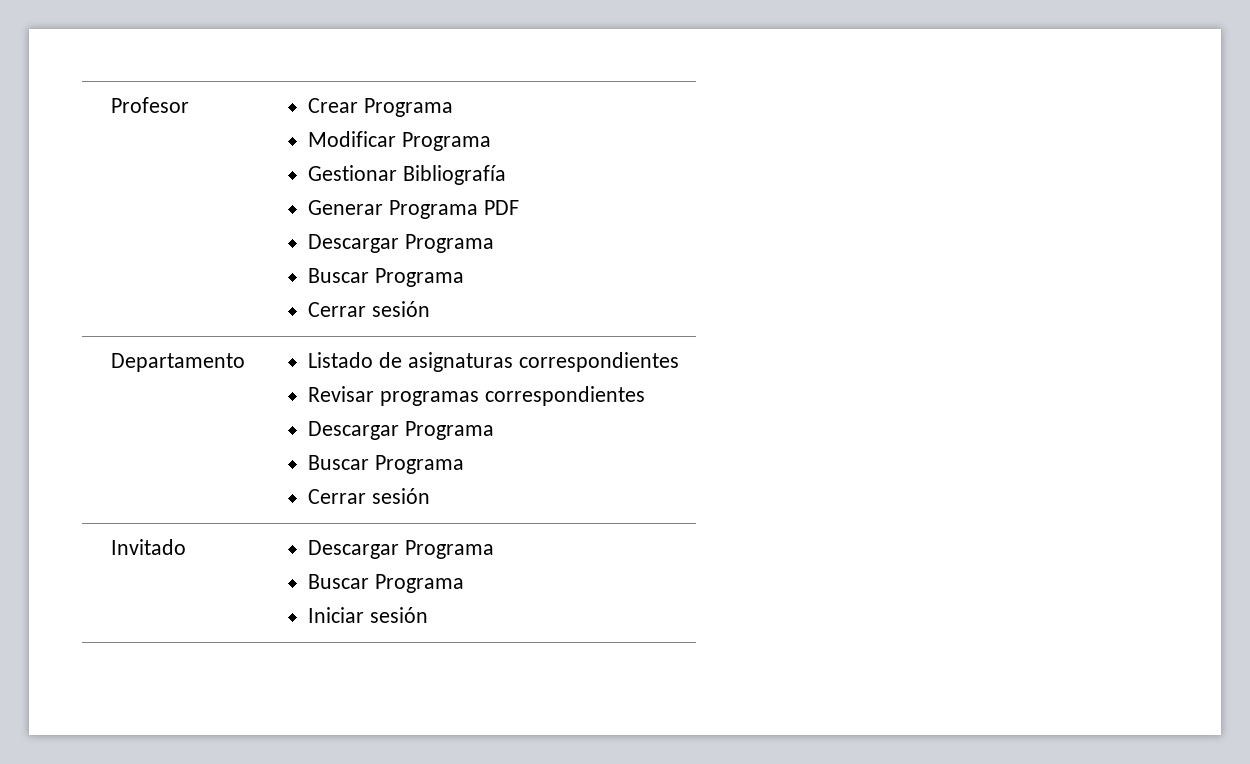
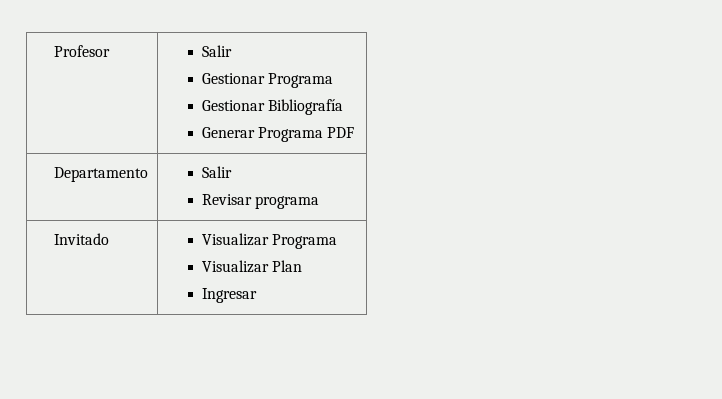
- Profesor | Crear Programa
- Modificar Programa
+ Profesor | Salir
+ Gestionar Programa
  Gestionar Bibliografía
  Generar Programa PDF
- Descargar Programa
- Buscar Programa
- Cerrar sesión
- Departamento | Listado de asignaturas correspondientes
- Revisar programas correspondientes
- Descargar Programa
- Buscar Programa
- Cerrar sesión
+ Departamento | Salir
+ Revisar programa
- Invitado | Descargar Programa
- Buscar Programa
- Iniciar sesión
+ Invitado | Visualizar Programa
+ Visualizar Plan
+ Ingresar

